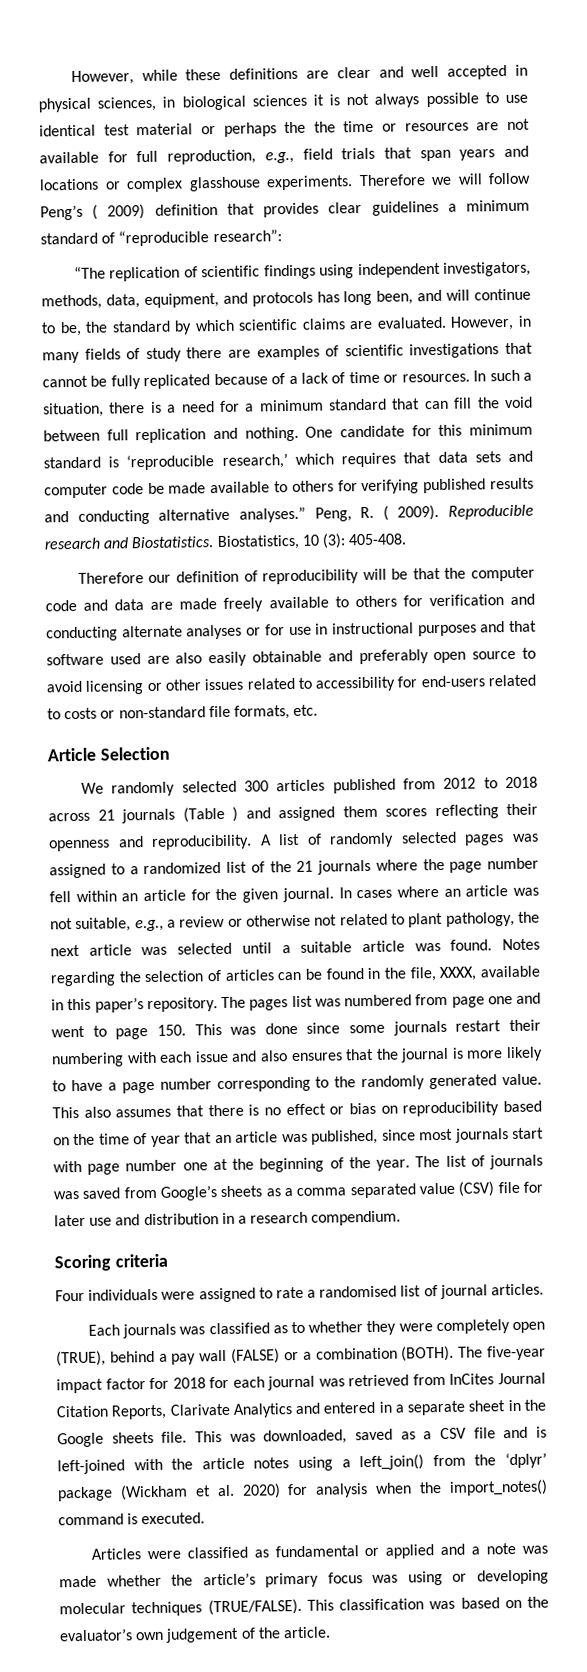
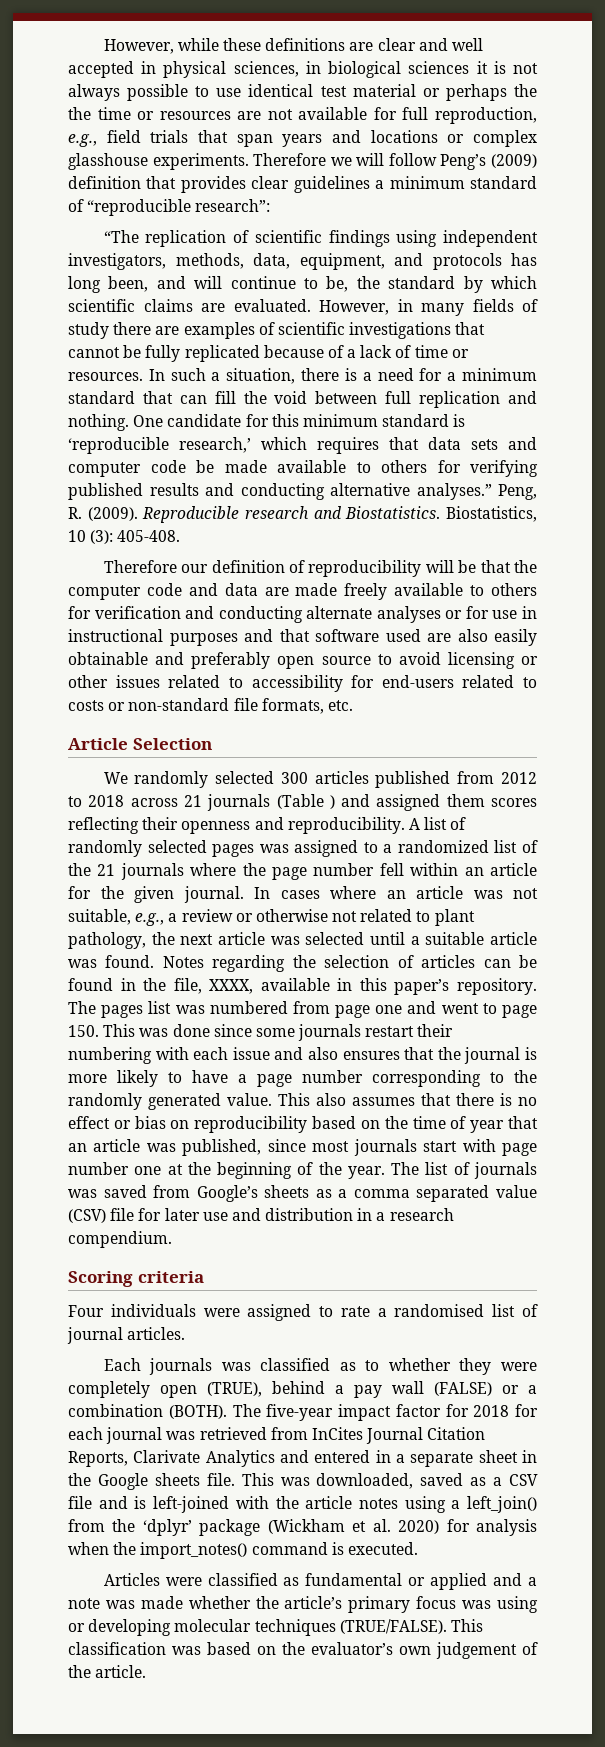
- Therefore we will follow Peng’s ( 2009) definition that provides clear guidelines a minimum standard of “reproducible research”:
+ Therefore we will follow Peng’s (2009) definition that provides clear guidelines a minimum standard of “reproducible research”:
- Peng, R. ( 2009).
+ Peng, R. (2009).

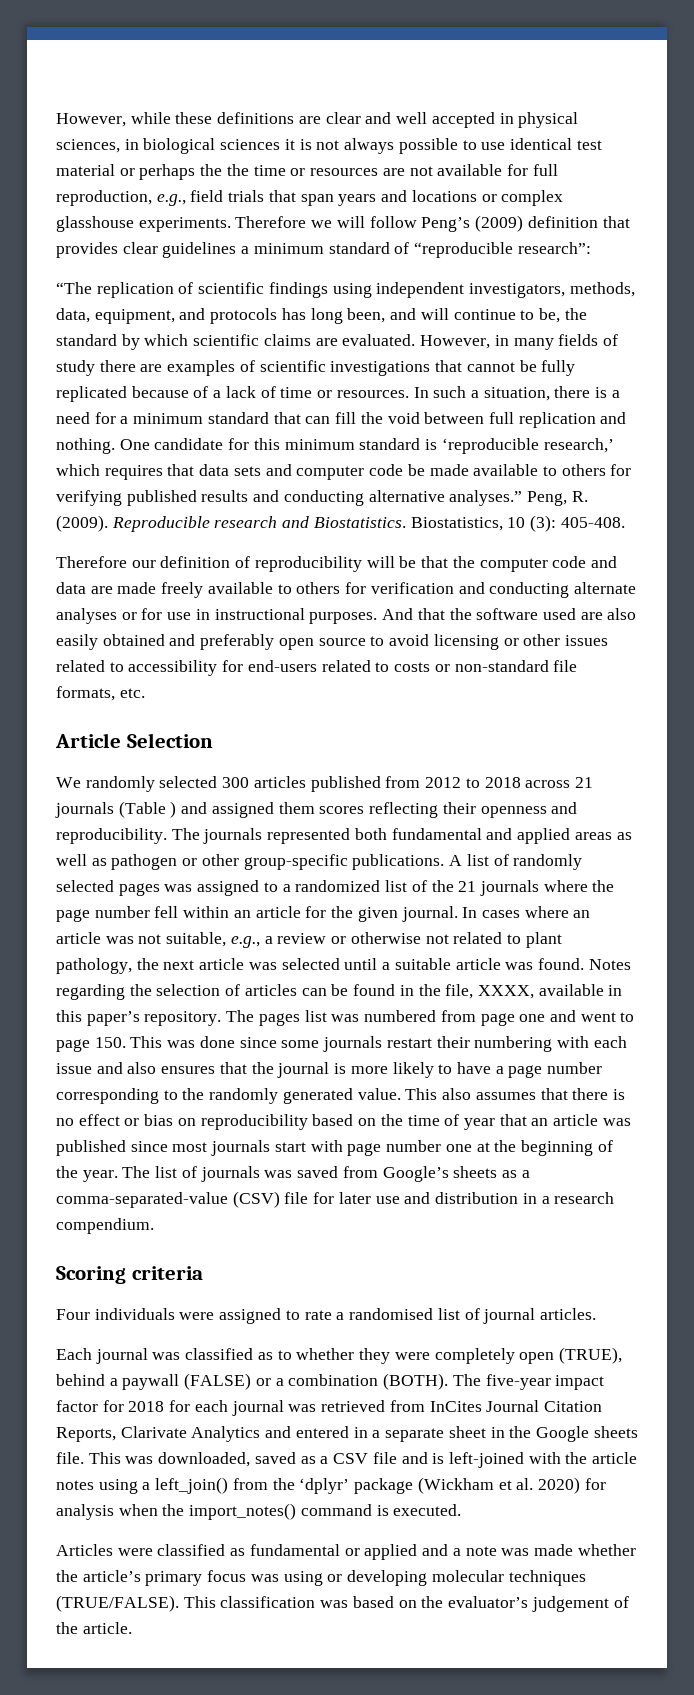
- Therefore our definition of reproducibility will be that the computer code and data are made freely available to others for verification and conducting alternate analyses or for use in instructional purposes and that software used are also easily obtainable and preferably open source to avoid licensing or other issues related to accessibility for end-users related to costs or non-standard file formats, etc.
+ Therefore our definition of reproducibility will be that the computer code and data are made freely available to others for verification and conducting alternate analyses or for use in instructional purposes. And that the software used are also easily obtained and preferably open source to avoid licensing or other issues related to accessibility for end-users related to costs or non-standard file formats, etc.
+ The journals represented both fundamental and applied areas as well as pathogen or other group-specific publications.
- This also assumes that there is no effect or bias on reproducibility based on the time of year that an article was published, since most journals start with page number one at the beginning of the year.
+ This also assumes that there is no effect or bias on reproducibility based on the time of year that an article was published since most journals start with page number one at the beginning of the year.
- The list of journals was saved from Google’s sheets as a comma separated value (CSV) file for later use and distribution in a research compendium.
+ The list of journals was saved from Google’s sheets as a comma-separated-value (CSV) file for later use and distribution in a research compendium.
- Each journals was classified as to whether they were completely open (TRUE), behind a pay wall (FALSE) or a combination (BOTH).
+ Each journal was classified as to whether they were completely open (TRUE), behind a paywall (FALSE) or a combination (BOTH).
- This classification was based on the evaluator’s own judgement of the article.
+ This classification was based on the evaluator’s judgement of the article.

